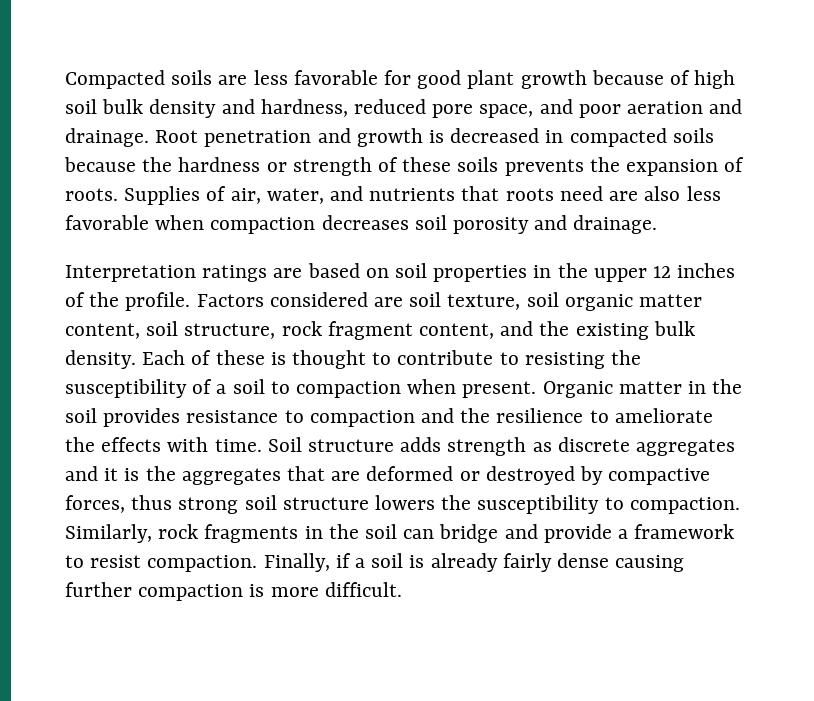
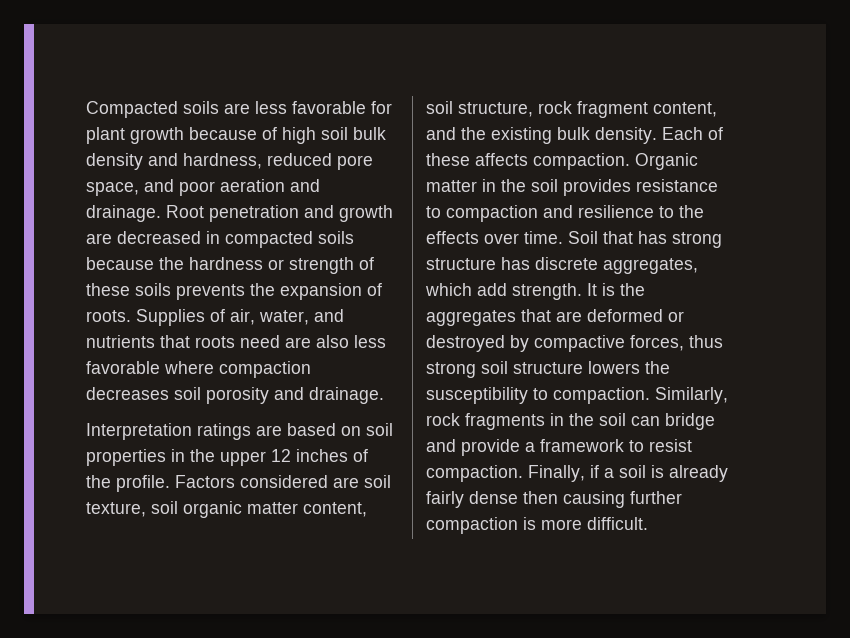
- Compacted soils are less favorable for good plant growth because of high soil bulk density and hardness, reduced pore space, and poor aeration and drainage.
+ Compacted soils are less favorable for plant growth because of high soil bulk density and hardness, reduced pore space, and poor aeration and drainage.
- Root penetration and growth is decreased in compacted soils because the hardness or strength of these soils prevents the expansion of roots.
+ Root penetration and growth are decreased in compacted soils because the hardness or strength of these soils prevents the expansion of roots.
- Supplies of air, water, and nutrients that roots need are also less favorable when compaction decreases soil porosity and drainage.
+ Supplies of air, water, and nutrients that roots need are also less favorable where compaction decreases soil porosity and drainage.
- Each of these is thought to contribute to resisting the susceptibility of a soil to compaction when present.
+ Each of these affects compaction.
- Organic matter in the soil provides resistance to compaction and the resilience to ameliorate the effects with time.
+ Organic matter in the soil provides resistance to compaction and resilience to the effects over time.
- Soil structure adds strength as discrete aggregates and it is the aggregates that are deformed or destroyed by compactive forces, thus strong soil structure lowers the susceptibility to compaction.
+ Soil that has strong structure has discrete aggregates, which add strength. It is the aggregates that are deformed or destroyed by compactive forces, thus strong soil structure lowers the susceptibility to compaction.
- Finally, if a soil is already fairly dense causing further compaction is more difficult.
+ Finally, if a soil is already fairly dense then causing further compaction is more difficult.

